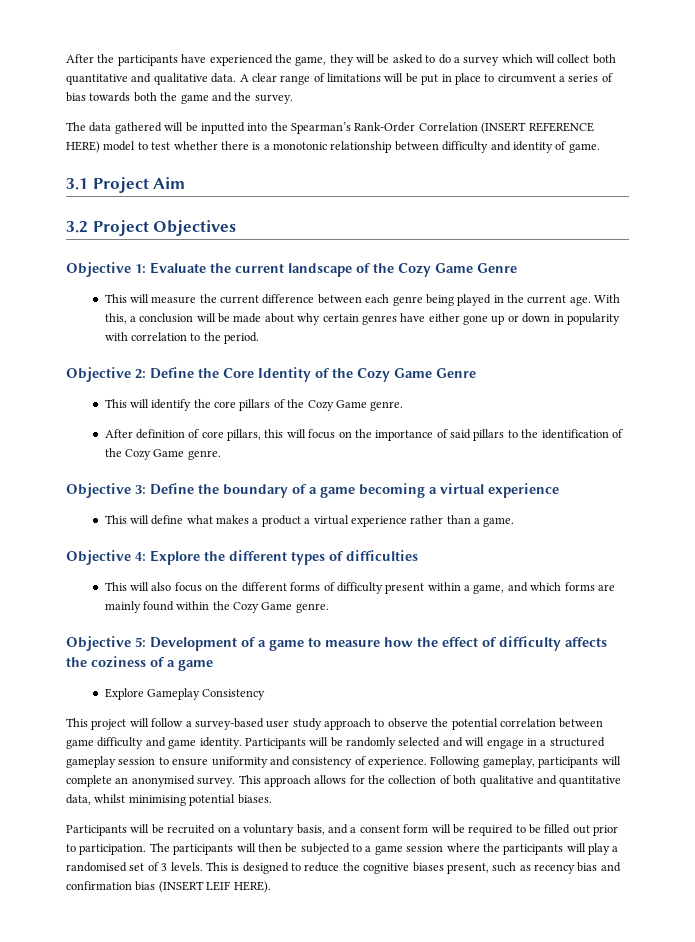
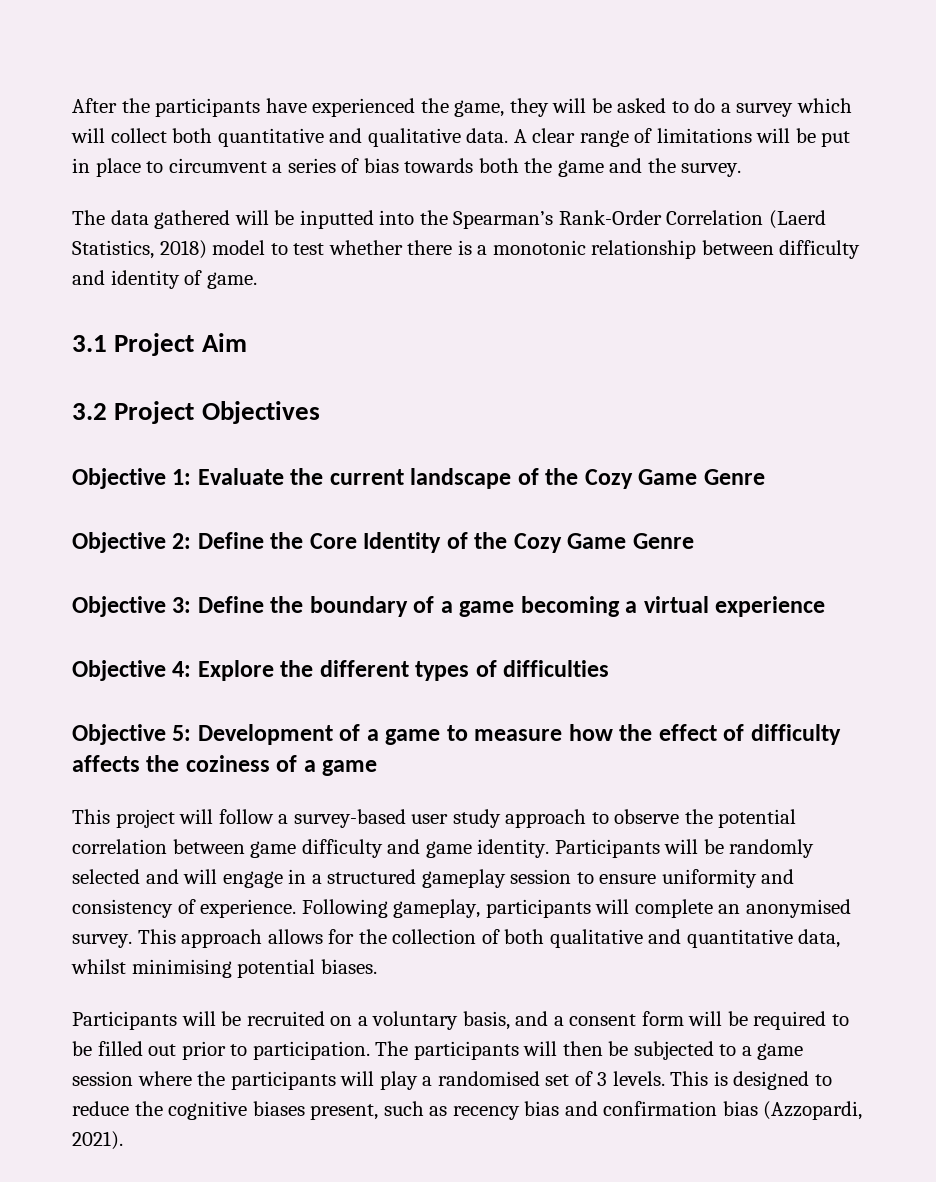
- The data gathered will be inputted into the Spearman’s Rank-Order Correlation (INSERT REFERENCE HERE) model to test whether there is a monotonic relationship between difficulty and identity of game.
+ The data gathered will be inputted into the Spearman’s Rank-Order Correlation (Laerd Statistics, 2018) model to test whether there is a monotonic relationship between difficulty and identity of game.
- This will measure the current difference between each genre being played in the current age. With this, a conclusion will be made about why certain genres have either gone up or down in popularity with correlation to the period.
- This will identify the core pillars of the Cozy Game genre.
- After definition of core pillars, this will focus on the importance of said pillars to the identification of the Cozy Game genre.
- This will define what makes a product a virtual experience rather than a game.
- This will also focus on the different forms of difficulty present within a game, and which forms are mainly found within the Cozy Game genre.
- Explore Gameplay Consistency
- This is designed to reduce the cognitive biases present, such as recency bias and confirmation bias (INSERT LEIF HERE).
+ This is designed to reduce the cognitive biases present, such as recency bias and confirmation bias (Azzopardi, 2021).

